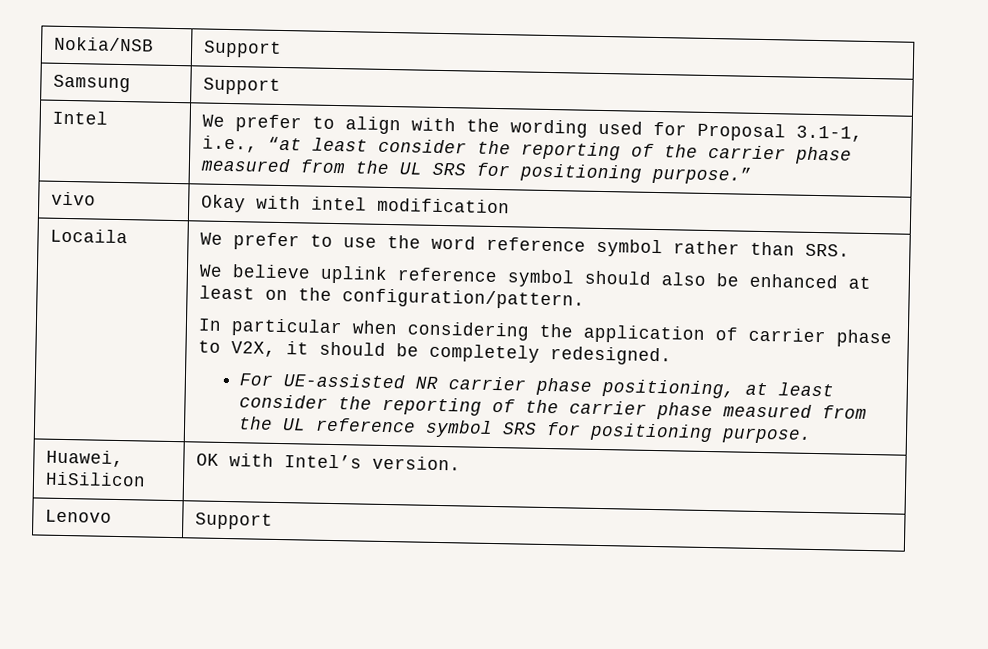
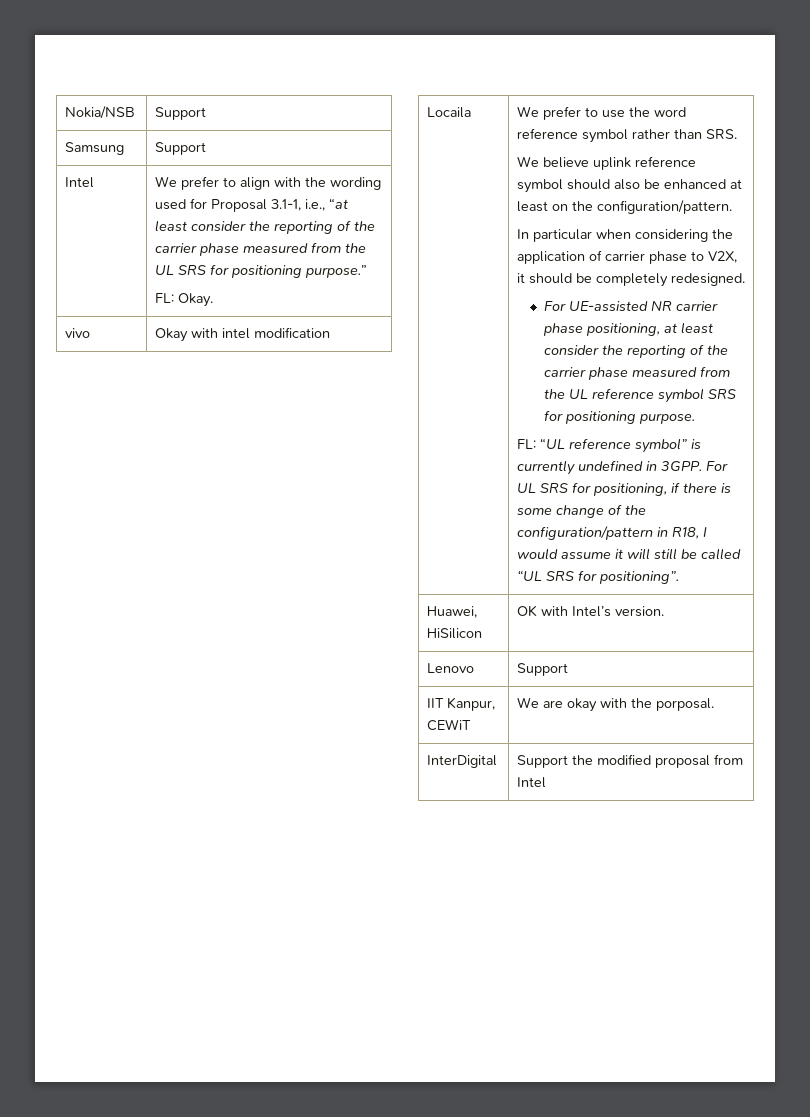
  Intel | We prefer to align with the wording used for Proposal 3.1-1, i.e., “at least consider the reporting of the carrier phase measured from the UL SRS for positioning purpose.”
+ FL: Okay.
+ FL: “UL reference symbol” is currently undefined in 3GPP. For UL SRS for positioning, if there is some change of the configuration/pattern in R18, I would assume it will still be called “UL SRS for positioning”.
+ IIT Kanpur, CEWiT | We are okay with the porposal.
+ InterDigital | Support the modified proposal from Intel

